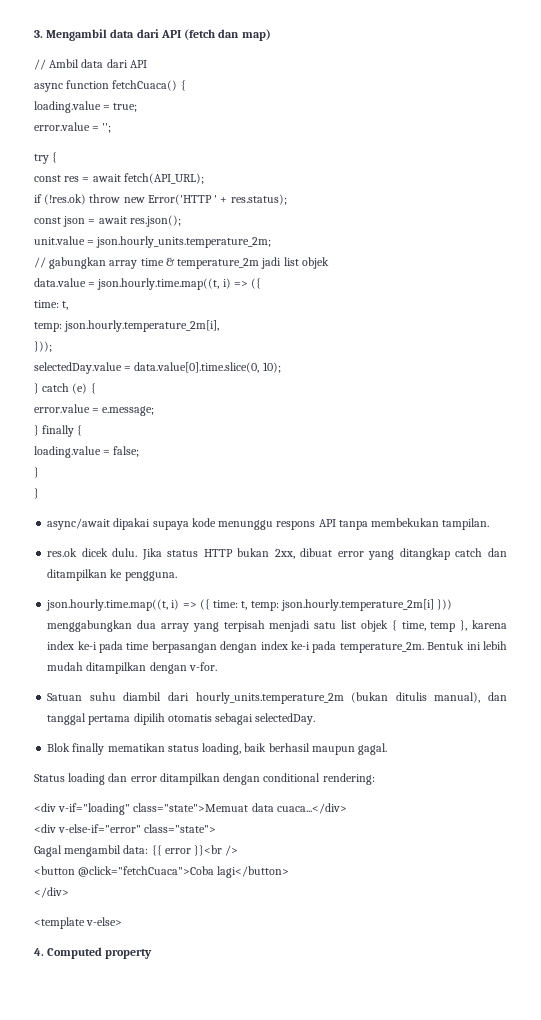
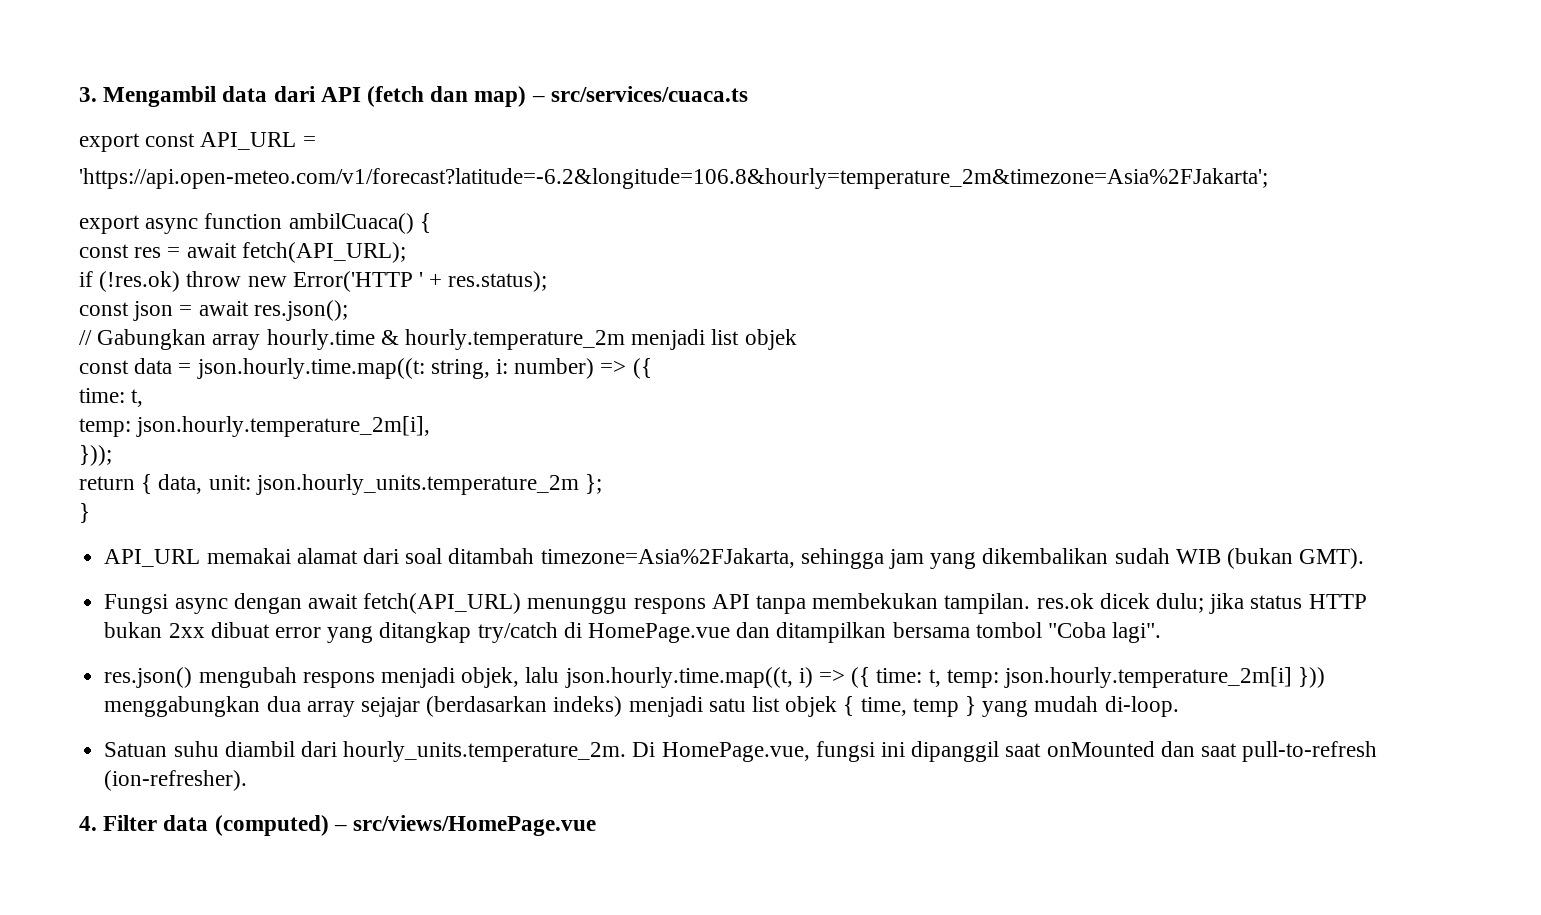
- 3. Mengambil data dari API (fetch dan map)
- // Ambil data dari API
- async function fetchCuaca() {
- loading.value = true;
- error.value = '';
- try {
+ 3. Mengambil data dari API (fetch dan map) – src/services/cuaca.ts
+ export const API_URL =
+ 'https://api.open-meteo.com/v1/forecast?latitude=-6.2&longitude=106.8&hourly=temperature_2m&timezone=Asia%2FJakarta';
+ export async function ambilCuaca() {
- unit.value = json.hourly_units.temperature_2m;
- // gabungkan array time & temperature_2m jadi list objek
- data.value = json.hourly.time.map((t, i) => ({
+ // Gabungkan array hourly.time & hourly.temperature_2m menjadi list objek
+ const data = json.hourly.time.map((t: string, i: number) => ({
- selectedDay.value = data.value[0].time.slice(0, 10);
- } catch (e) {
- error.value = e.message;
- } finally {
- loading.value = false;
+ return { data, unit: json.hourly_units.temperature_2m };
  }
- }
- async/await dipakai supaya kode menunggu respons API tanpa membekukan tampilan.
- res.ok dicek dulu. Jika status HTTP bukan 2xx, dibuat error yang ditangkap catch dan ditampilkan ke pengguna.
- json.hourly.time.map((t, i) => ({ time: t, temp: json.hourly.temperature_2m[i] })) menggabungkan dua array yang terpisah menjadi satu list objek { time, temp }, karena index ke-i pada time berpasangan dengan index ke-i pada temperature_2m. Bentuk ini lebih mudah ditampilkan dengan v-for.
- Satuan suhu diambil dari hourly_units.temperature_2m (bukan ditulis manual), dan tanggal pertama dipilih otomatis sebagai selectedDay.
- Blok finally mematikan status loading, baik berhasil maupun gagal.
- Status loading dan error ditampilkan dengan conditional rendering:
- <div v-if="loading" class="state">Memuat data cuaca...</div>
- <div v-else-if="error" class="state">
- Gagal mengambil data: {{ error }}<br />
- <button @click="fetchCuaca">Coba lagi</button>
- </div>
- <template v-else>
- 4. Computed property
+ API_URL memakai alamat dari soal ditambah timezone=Asia%2FJakarta, sehingga jam yang dikembalikan sudah WIB (bukan GMT).
+ Fungsi async dengan await fetch(API_URL) menunggu respons API tanpa membekukan tampilan. res.ok dicek dulu; jika status HTTP bukan 2xx dibuat error yang ditangkap try/catch di HomePage.vue dan ditampilkan bersama tombol "Coba lagi".
+ res.json() mengubah respons menjadi objek, lalu json.hourly.time.map((t, i) => ({ time: t, temp: json.hourly.temperature_2m[i] })) menggabungkan dua array sejajar (berdasarkan indeks) menjadi satu list objek { time, temp } yang mudah di-loop.
+ Satuan suhu diambil dari hourly_units.temperature_2m. Di HomePage.vue, fungsi ini dipanggil saat onMounted dan saat pull-to-refresh (ion-refresher).
+ 4. Filter data (computed) – src/views/HomePage.vue

